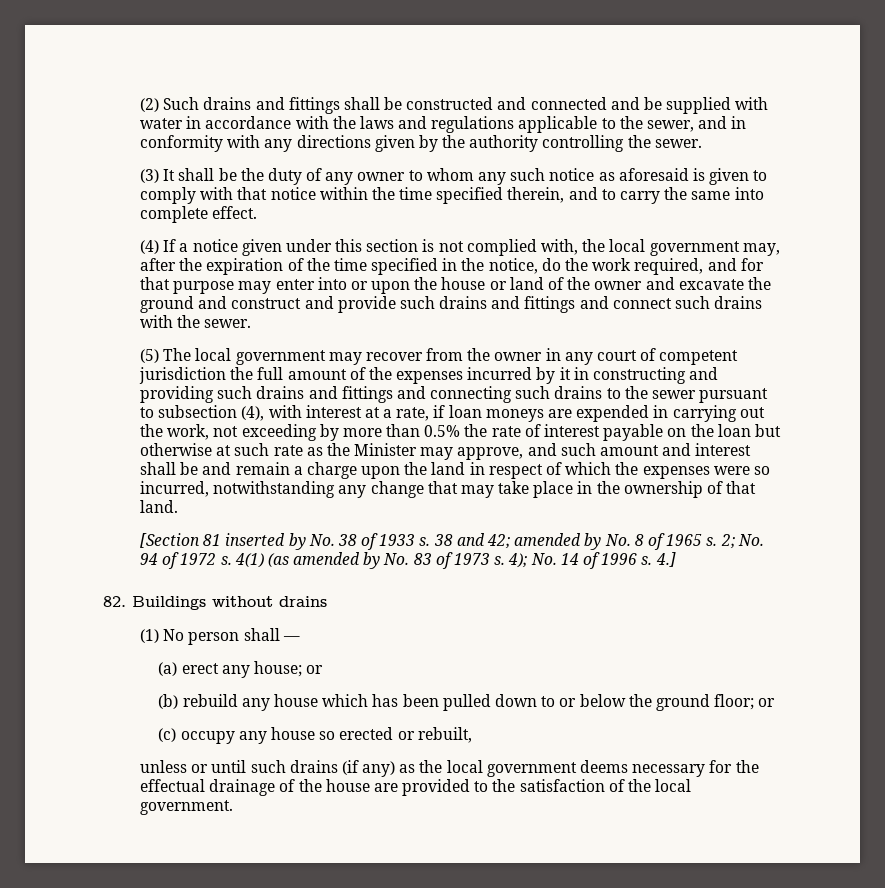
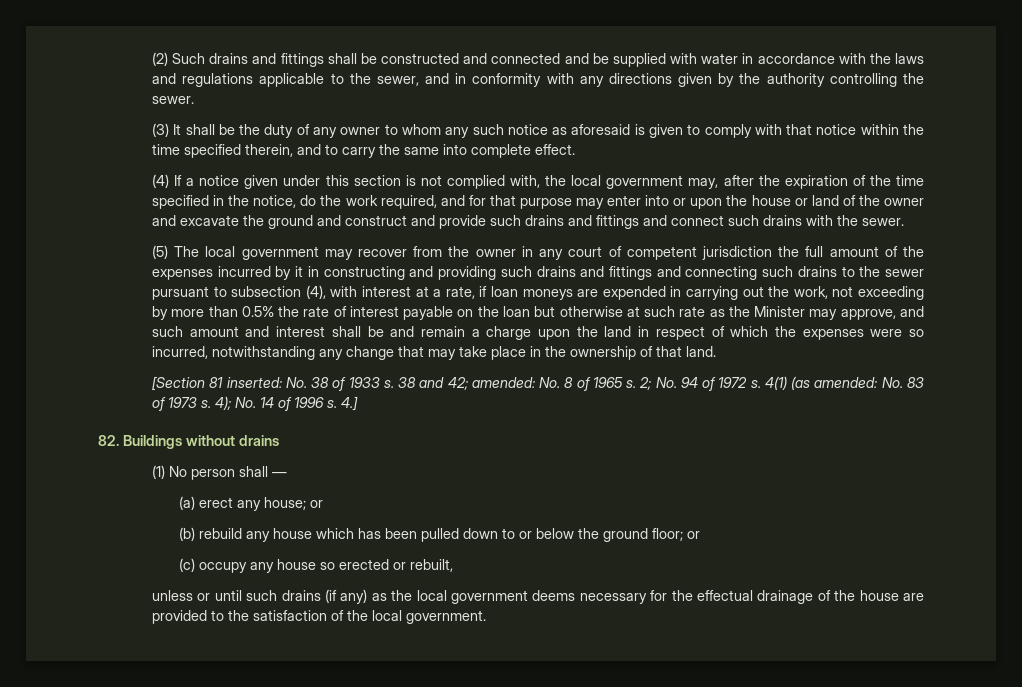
- [Section 81 inserted by No. 38 of 1933 s.
+ [Section 81 inserted: No. 38 of 1933 s.
- 38 and 42; amended by No. 8 of 1965 s.
+ 38 and 42; amended: No. 8 of 1965 s.
- 4(1) (as amended by No. 83 of 1973 s.
+ 4(1) (as amended: No. 83 of 1973 s.

